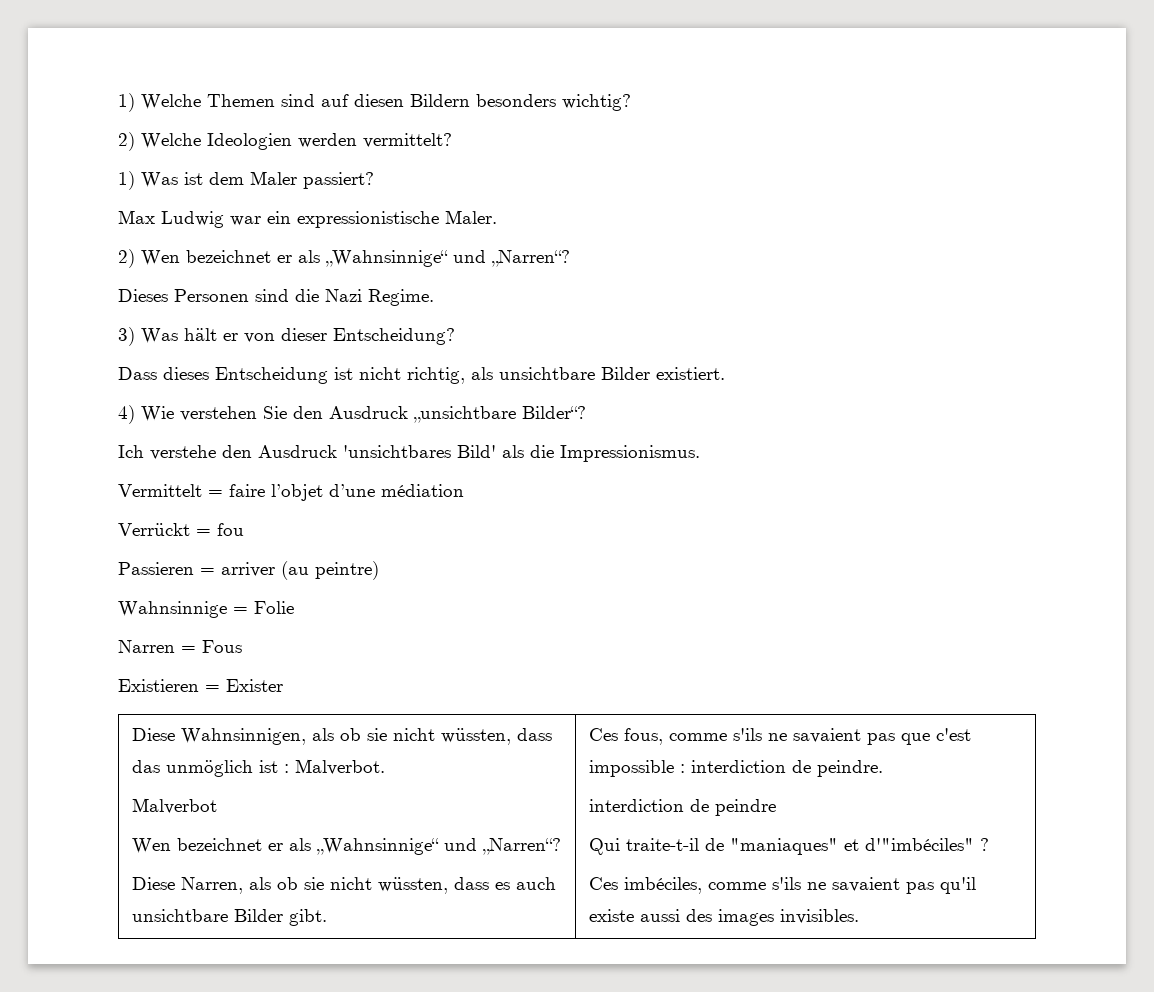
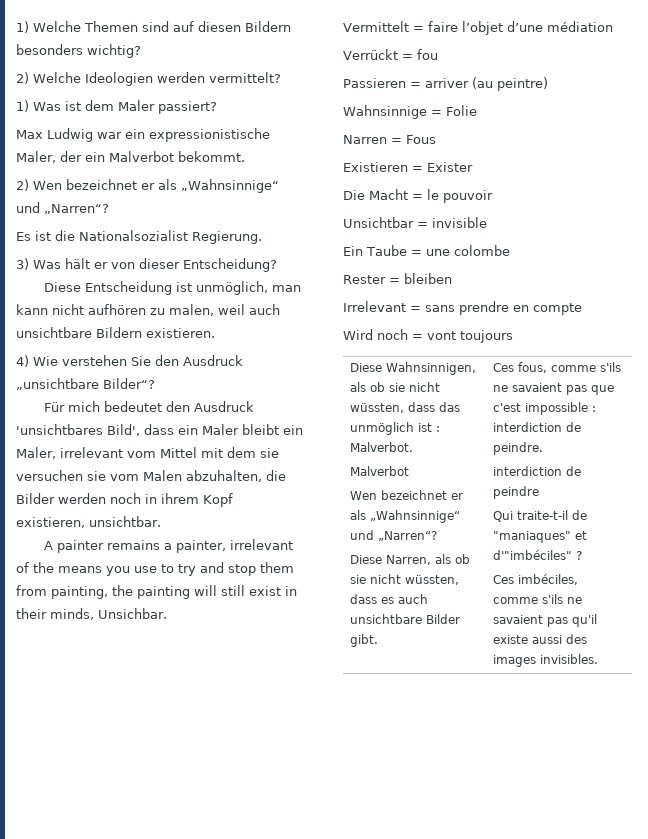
- Max Ludwig war ein expressionistische Maler.
+ Max Ludwig war ein expressionistische Maler, der ein Malverbot bekommt.
- Dieses Personen sind die Nazi Regime.
+ Es ist die Nationalsozialist Regierung.
- Dass dieses Entscheidung ist nicht richtig, als unsichtbare Bilder existiert.
+ Diese Entscheidung ist unmöglich, man kann nicht aufhören zu malen, weil auch unsichtbare Bildern existieren.
- Ich verstehe den Ausdruck 'unsichtbares Bild' als die Impressionismus.
+ Für mich bedeutet den Ausdruck 'unsichtbares Bild', dass ein Maler bleibt ein Maler, irrelevant vom Mittel mit dem sie versuchen sie vom Malen abzuhalten, die Bilder werden noch in ihrem Kopf existieren, unsichtbar.
+ A painter remains a painter, irrelevant of the means you use to try and stop them from painting, the painting will still exist in their minds, Unsichbar.
+ Die Macht = le pouvoir
+ Unsichtbar = invisible
+ Ein Taube = une colombe
+ Rester = bleiben
+ Irrelevant = sans prendre en compte
+ Wird noch = vont toujours

